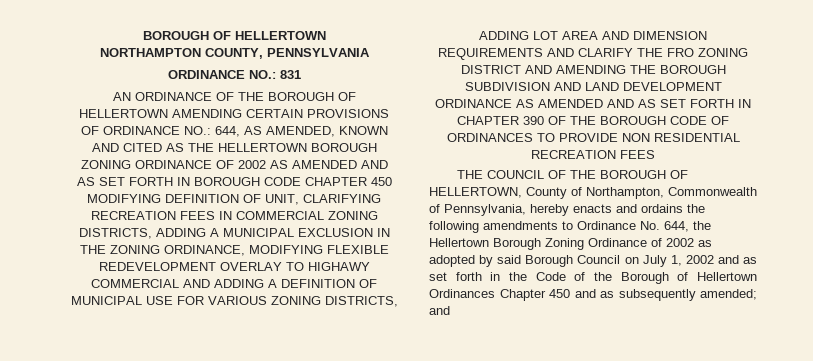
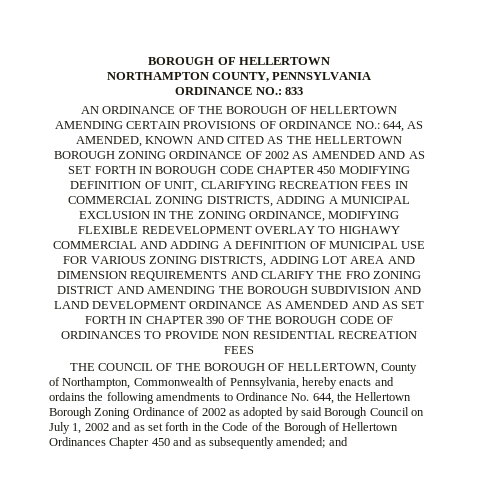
- ORDINANCE NO.: 831
+ ORDINANCE NO.: 833

